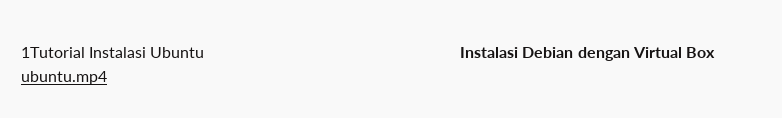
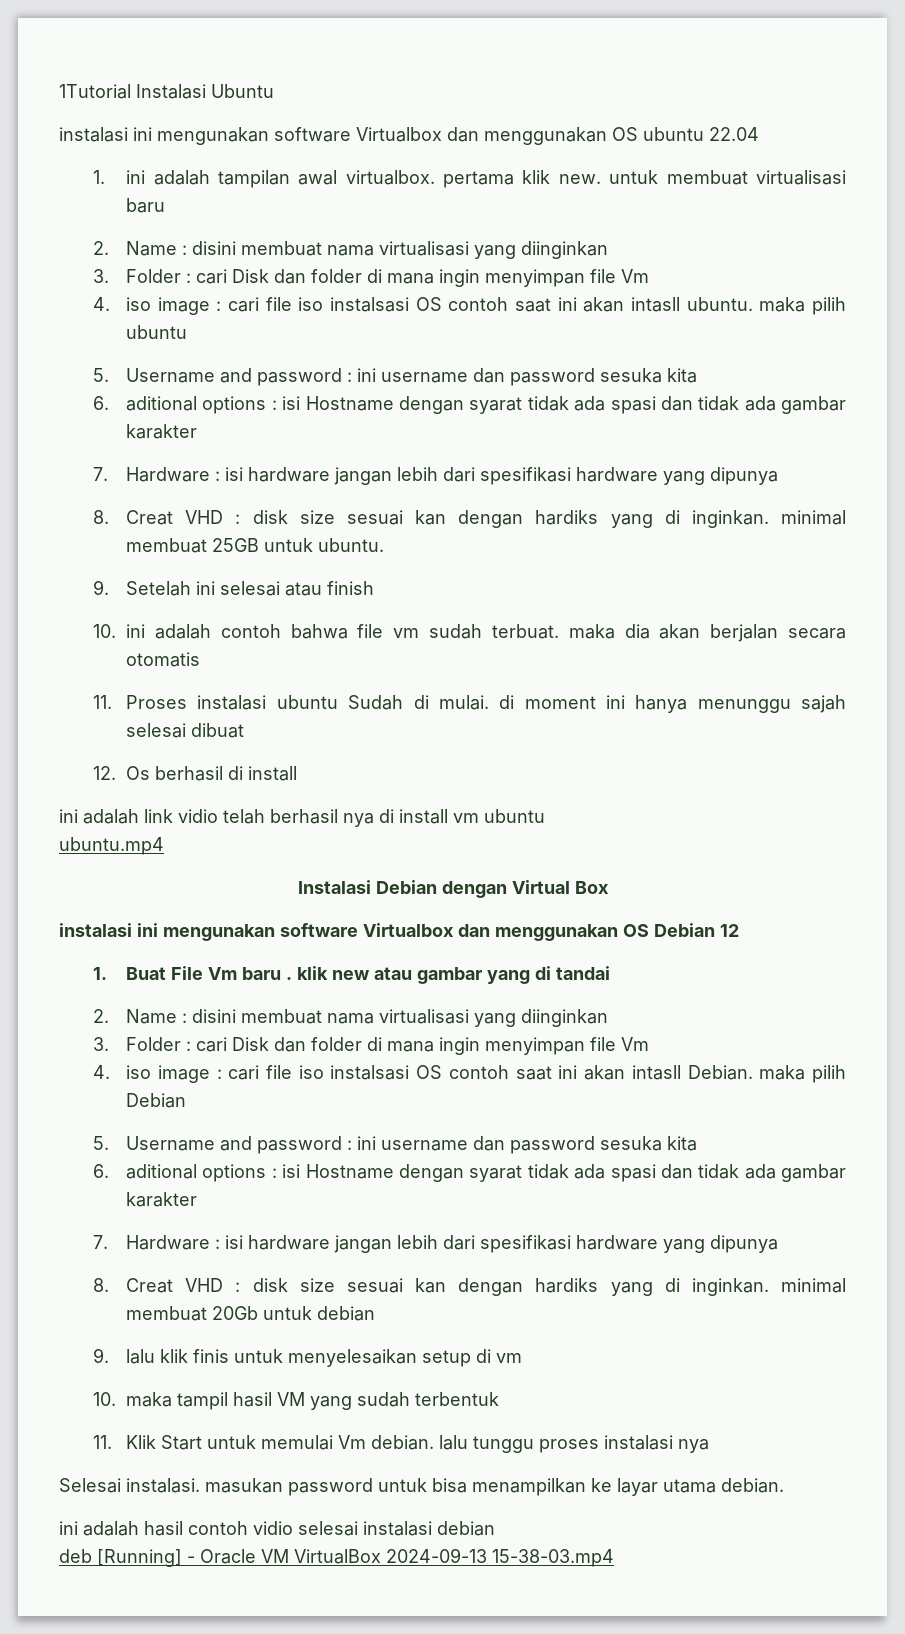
+ instalasi ini mengunakan software Virtualbox dan menggunakan OS ubuntu 22.04
+ 1. ini adalah tampilan awal virtualbox. pertama klik new. untuk membuat virtualisasi baru
+ 2. Name : disini membuat nama virtualisasi yang diinginkan
+ 3. Folder : cari Disk dan folder di mana ingin menyimpan file Vm
+ 4. iso image : cari file iso instalsasi OS contoh saat ini akan intasll ubuntu. maka pilih ubuntu
+ 5. Username and password : ini username dan password sesuka kita
+ 6. aditional options : isi Hostname dengan syarat tidak ada spasi dan tidak ada gambar karakter
+ 7. Hardware : isi hardware jangan lebih dari spesifikasi hardware yang dipunya
+ 8. Creat VHD : disk size sesuai kan dengan hardiks yang di inginkan. minimal membuat 25GB untuk ubuntu.
+ 9. Setelah ini selesai atau finish
+ 10. ini adalah contoh bahwa file vm sudah terbuat. maka dia akan berjalan secara otomatis
+ 11. Proses instalasi ubuntu Sudah di mulai. di moment ini hanya menunggu sajah selesai dibuat
+ 12. Os berhasil di install
+ ini adalah link vidio telah berhasil nya di install vm ubuntu
+ instalasi ini mengunakan software Virtualbox dan menggunakan OS Debian 12
+ 1. Buat File Vm baru . klik new atau gambar yang di tandai
+ 2. Name : disini membuat nama virtualisasi yang diinginkan
+ 3. Folder : cari Disk dan folder di mana ingin menyimpan file Vm
+ 4. iso image : cari file iso instalsasi OS contoh saat ini akan intasll Debian. maka pilih Debian
+ 5. Username and password : ini username dan password sesuka kita
+ 6. aditional options : isi Hostname dengan syarat tidak ada spasi dan tidak ada gambar karakter
+ 7. Hardware : isi hardware jangan lebih dari spesifikasi hardware yang dipunya
+ 8. Creat VHD : disk size sesuai kan dengan hardiks yang di inginkan. minimal membuat 20Gb untuk debian
+ 9. lalu klik finis untuk menyelesaikan setup di vm
+ 10. maka tampil hasil VM yang sudah terbentuk
+ 11. Klik Start untuk memulai Vm debian. lalu tunggu proses instalasi nya
+ Selesai instalasi. masukan password untuk bisa menampilkan ke layar utama debian.
+ ini adalah hasil contoh vidio selesai instalasi debian
+ deb [Running] - Oracle VM VirtualBox 2024-09-13 15-38-03.mp4

